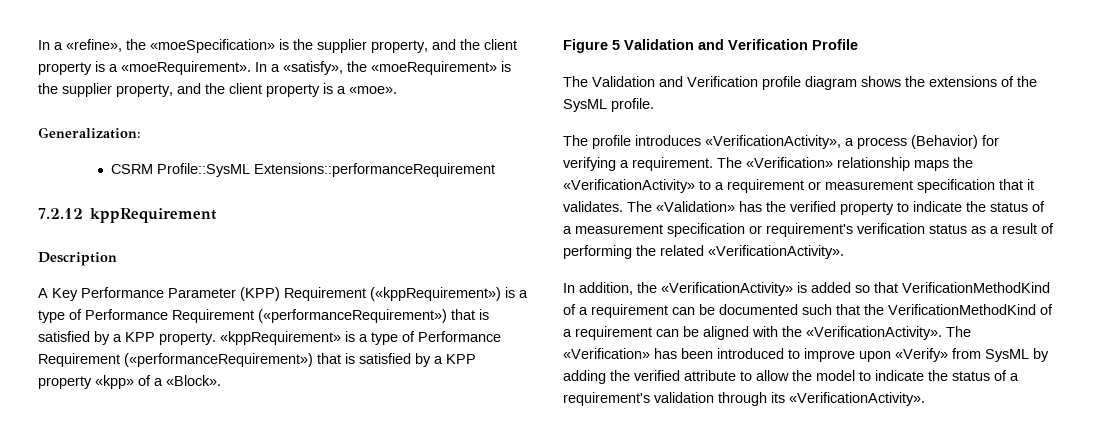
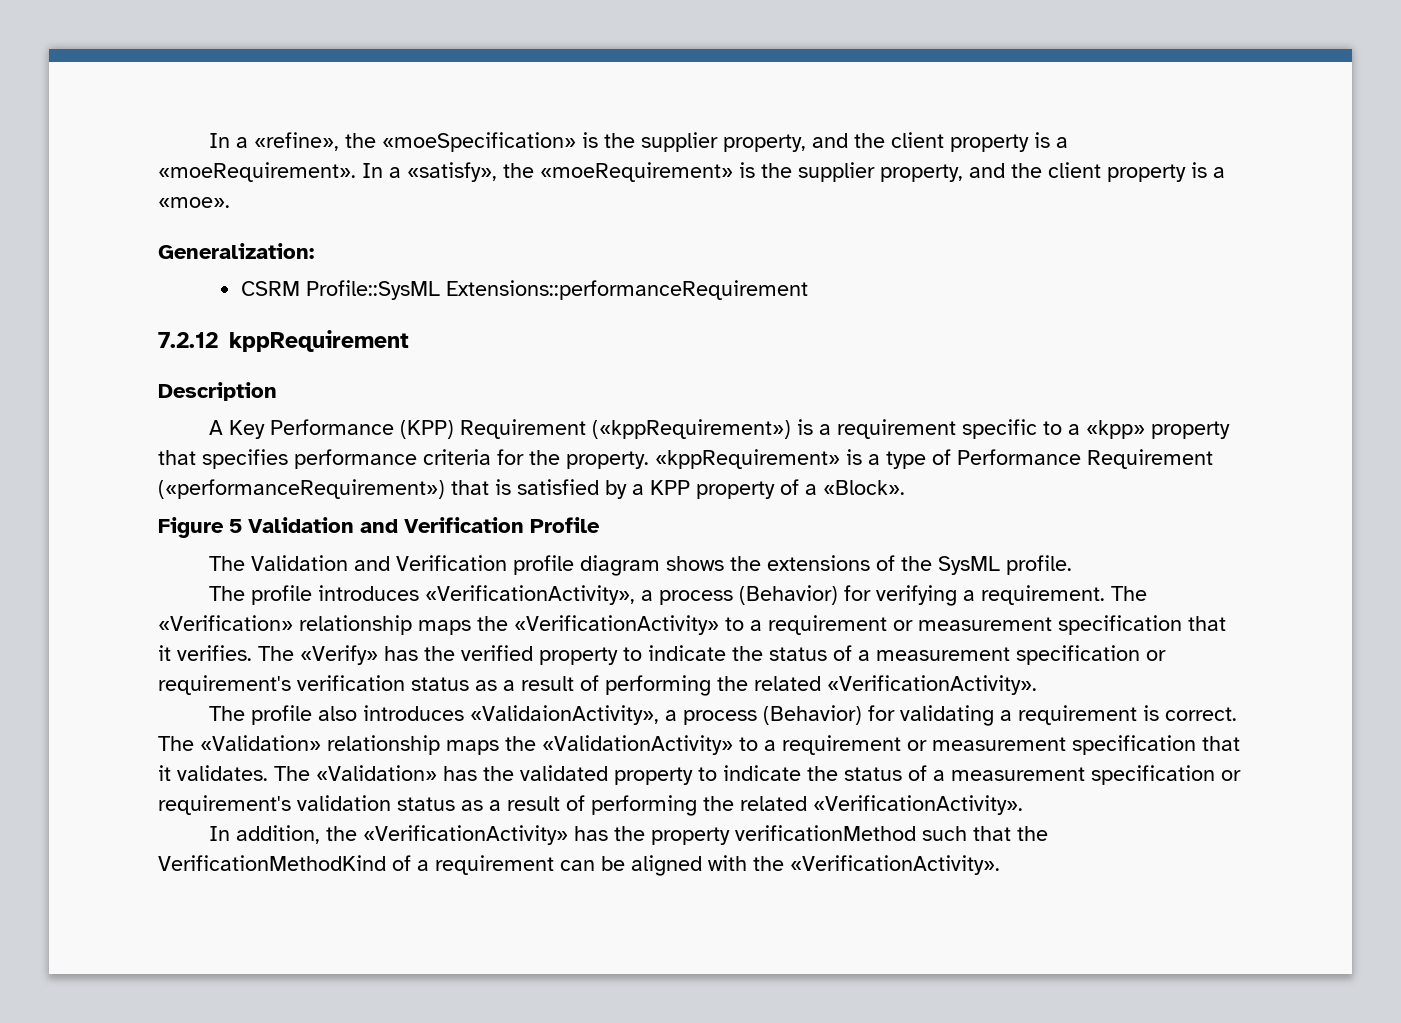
- A Key Performance Parameter (KPP) Requirement («kppRequirement») is a type of Performance Requirement («performanceRequirement») that is satisfied by a KPP property.
+ A Key Performance (KPP) Requirement («kppRequirement») is a requirement specific to a «kpp» property that specifies performance criteria for the property.
- «kppRequirement» is a type of Performance Requirement («performanceRequirement») that is satisfied by a KPP property «kpp» of a «Block».
+ «kppRequirement» is a type of Performance Requirement («performanceRequirement») that is satisfied by a KPP property of a «Block».
- The «Verification» relationship maps the «VerificationActivity» to a requirement or measurement specification that it validates. The «Validation» has the verified property to indicate the status of a measurement specification or requirement's verification status as a result of performing the related «VerificationActivity».
+ The «Verification» relationship maps the «VerificationActivity» to a requirement or measurement specification that it verifies. The «Verify» has the verified property to indicate the status of a measurement specification or requirement's verification status as a result of performing the related «VerificationActivity».
- In addition, the «VerificationActivity» is added so that VerificationMethodKind of a requirement can be documented such that the VerificationMethodKind of a requirement can be aligned with the «VerificationActivity». The «Verification» has been introduced to improve upon «Verify» from SysML by adding the verified attribute to allow the model to indicate the status of a requirement's validation through its «VerificationActivity».
+ The profile also introduces «ValidaionActivity», a process (Behavior) for validating a requirement is correct. The «Validation» relationship maps the «ValidationActivity» to a requirement or measurement specification that it validates. The «Validation» has the validated property to indicate the status of a measurement specification or requirement's validation status as a result of performing the related «VerificationActivity».
+ In addition, the «VerificationActivity» has the property verificationMethod such that the VerificationMethodKind of a requirement can be aligned with the «VerificationActivity».

